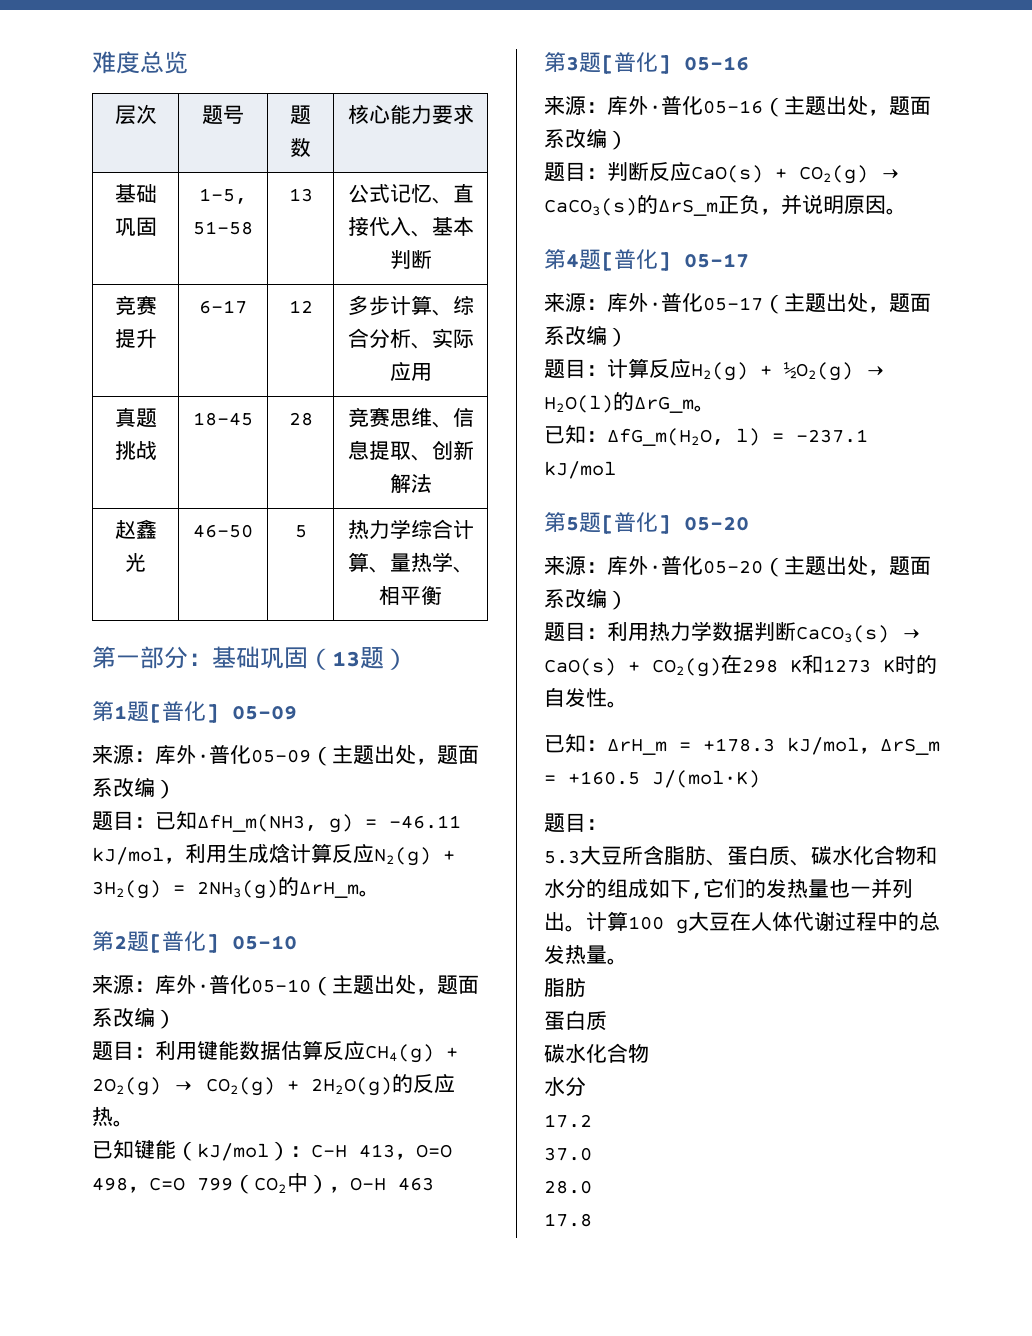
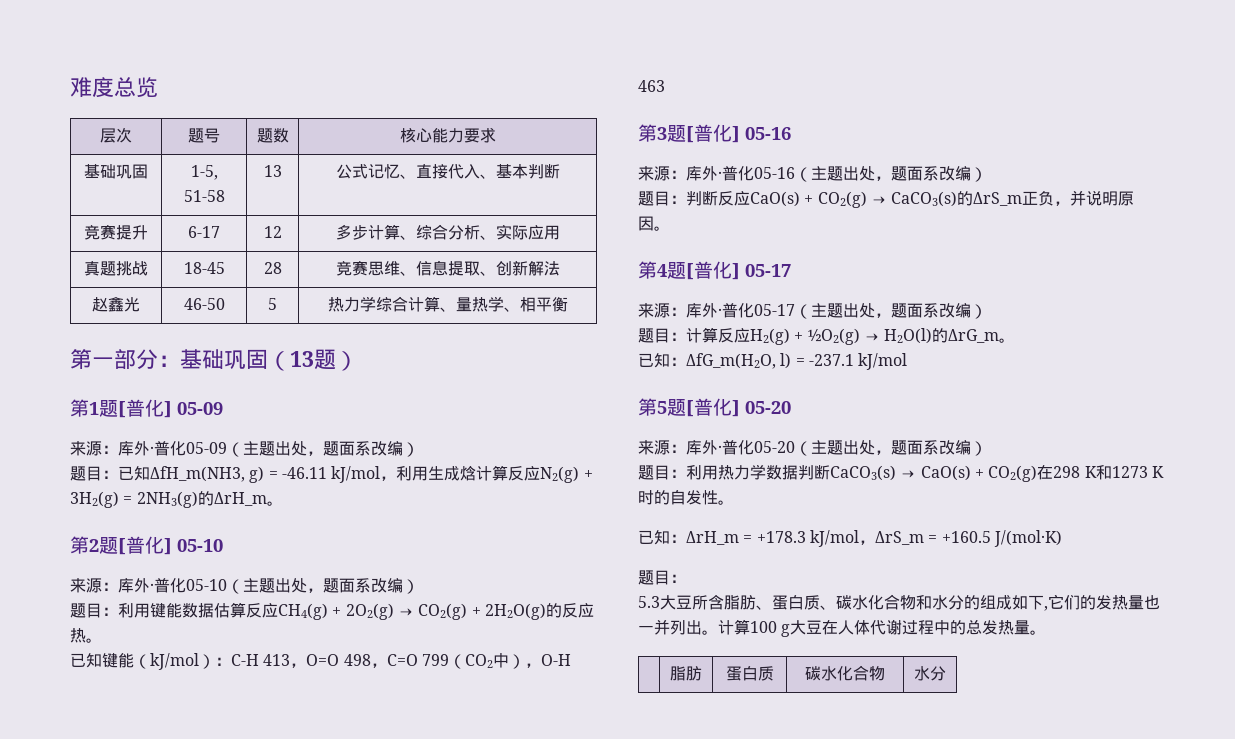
  计算100 g大豆在人体代谢过程中的总发热量。
- 脂肪
- 蛋白质
- 碳水化合物
- 水分
- 17.2
- 37.0
- 28.0
- 17.8
+ | 脂肪 | 蛋白质 | 碳水化合物 | 水分

